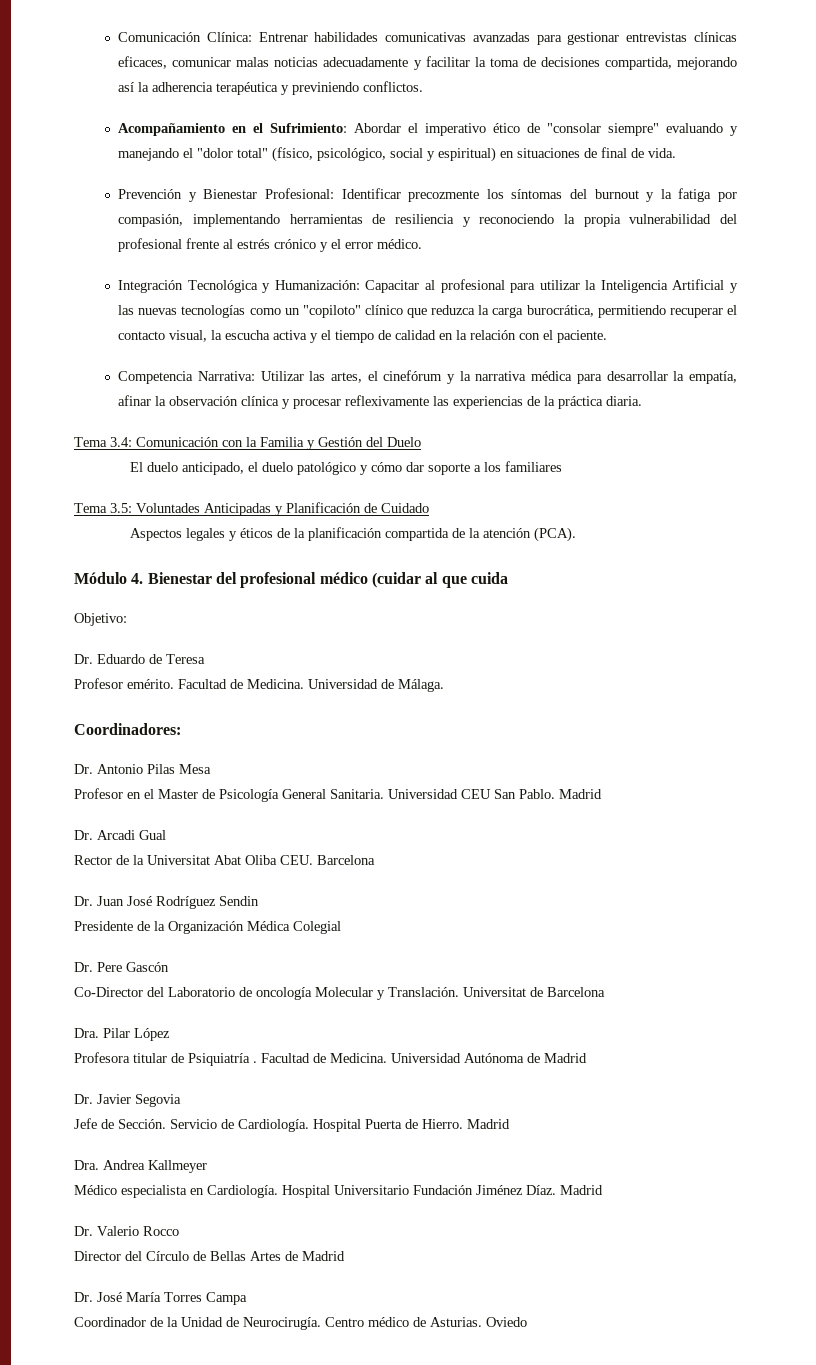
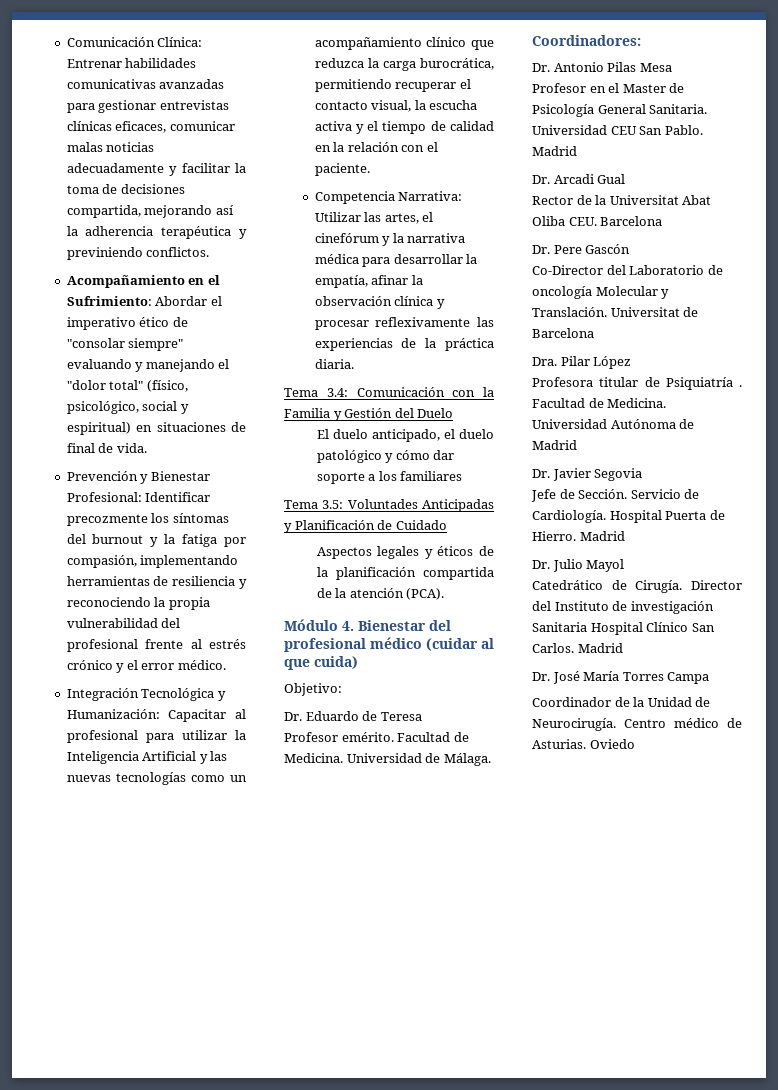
- Integración Tecnológica y Humanización: Capacitar al profesional para utilizar la Inteligencia Artificial y las nuevas tecnologías como un "copiloto" clínico que reduzca la carga burocrática, permitiendo recuperar el contacto visual, la escucha activa y el tiempo de calidad en la relación con el paciente.
+ Integración Tecnológica y Humanización: Capacitar al profesional para utilizar la Inteligencia Artificial y las nuevas tecnologías como un acompañamiento clínico que reduzca la carga burocrática, permitiendo recuperar el contacto visual, la escucha activa y el tiempo de calidad en la relación con el paciente.
- Módulo 4. Bienestar del profesional médico (cuidar al que cuida
+ Módulo 4. Bienestar del profesional médico (cuidar al que cuida)
- Dr. Juan José Rodríguez Sendin
- Presidente de la Organización Médica Colegial
- Dra. Andrea Kallmeyer
- Médico especialista en Cardiología. Hospital Universitario Fundación Jiménez Díaz. Madrid
- Dr. Valerio Rocco
- Director del Círculo de Bellas Artes de Madrid
+ Dr. Julio Mayol
+ Catedrático de Cirugía. Director del Instituto de investigación Sanitaria Hospital Clínico San Carlos. Madrid

